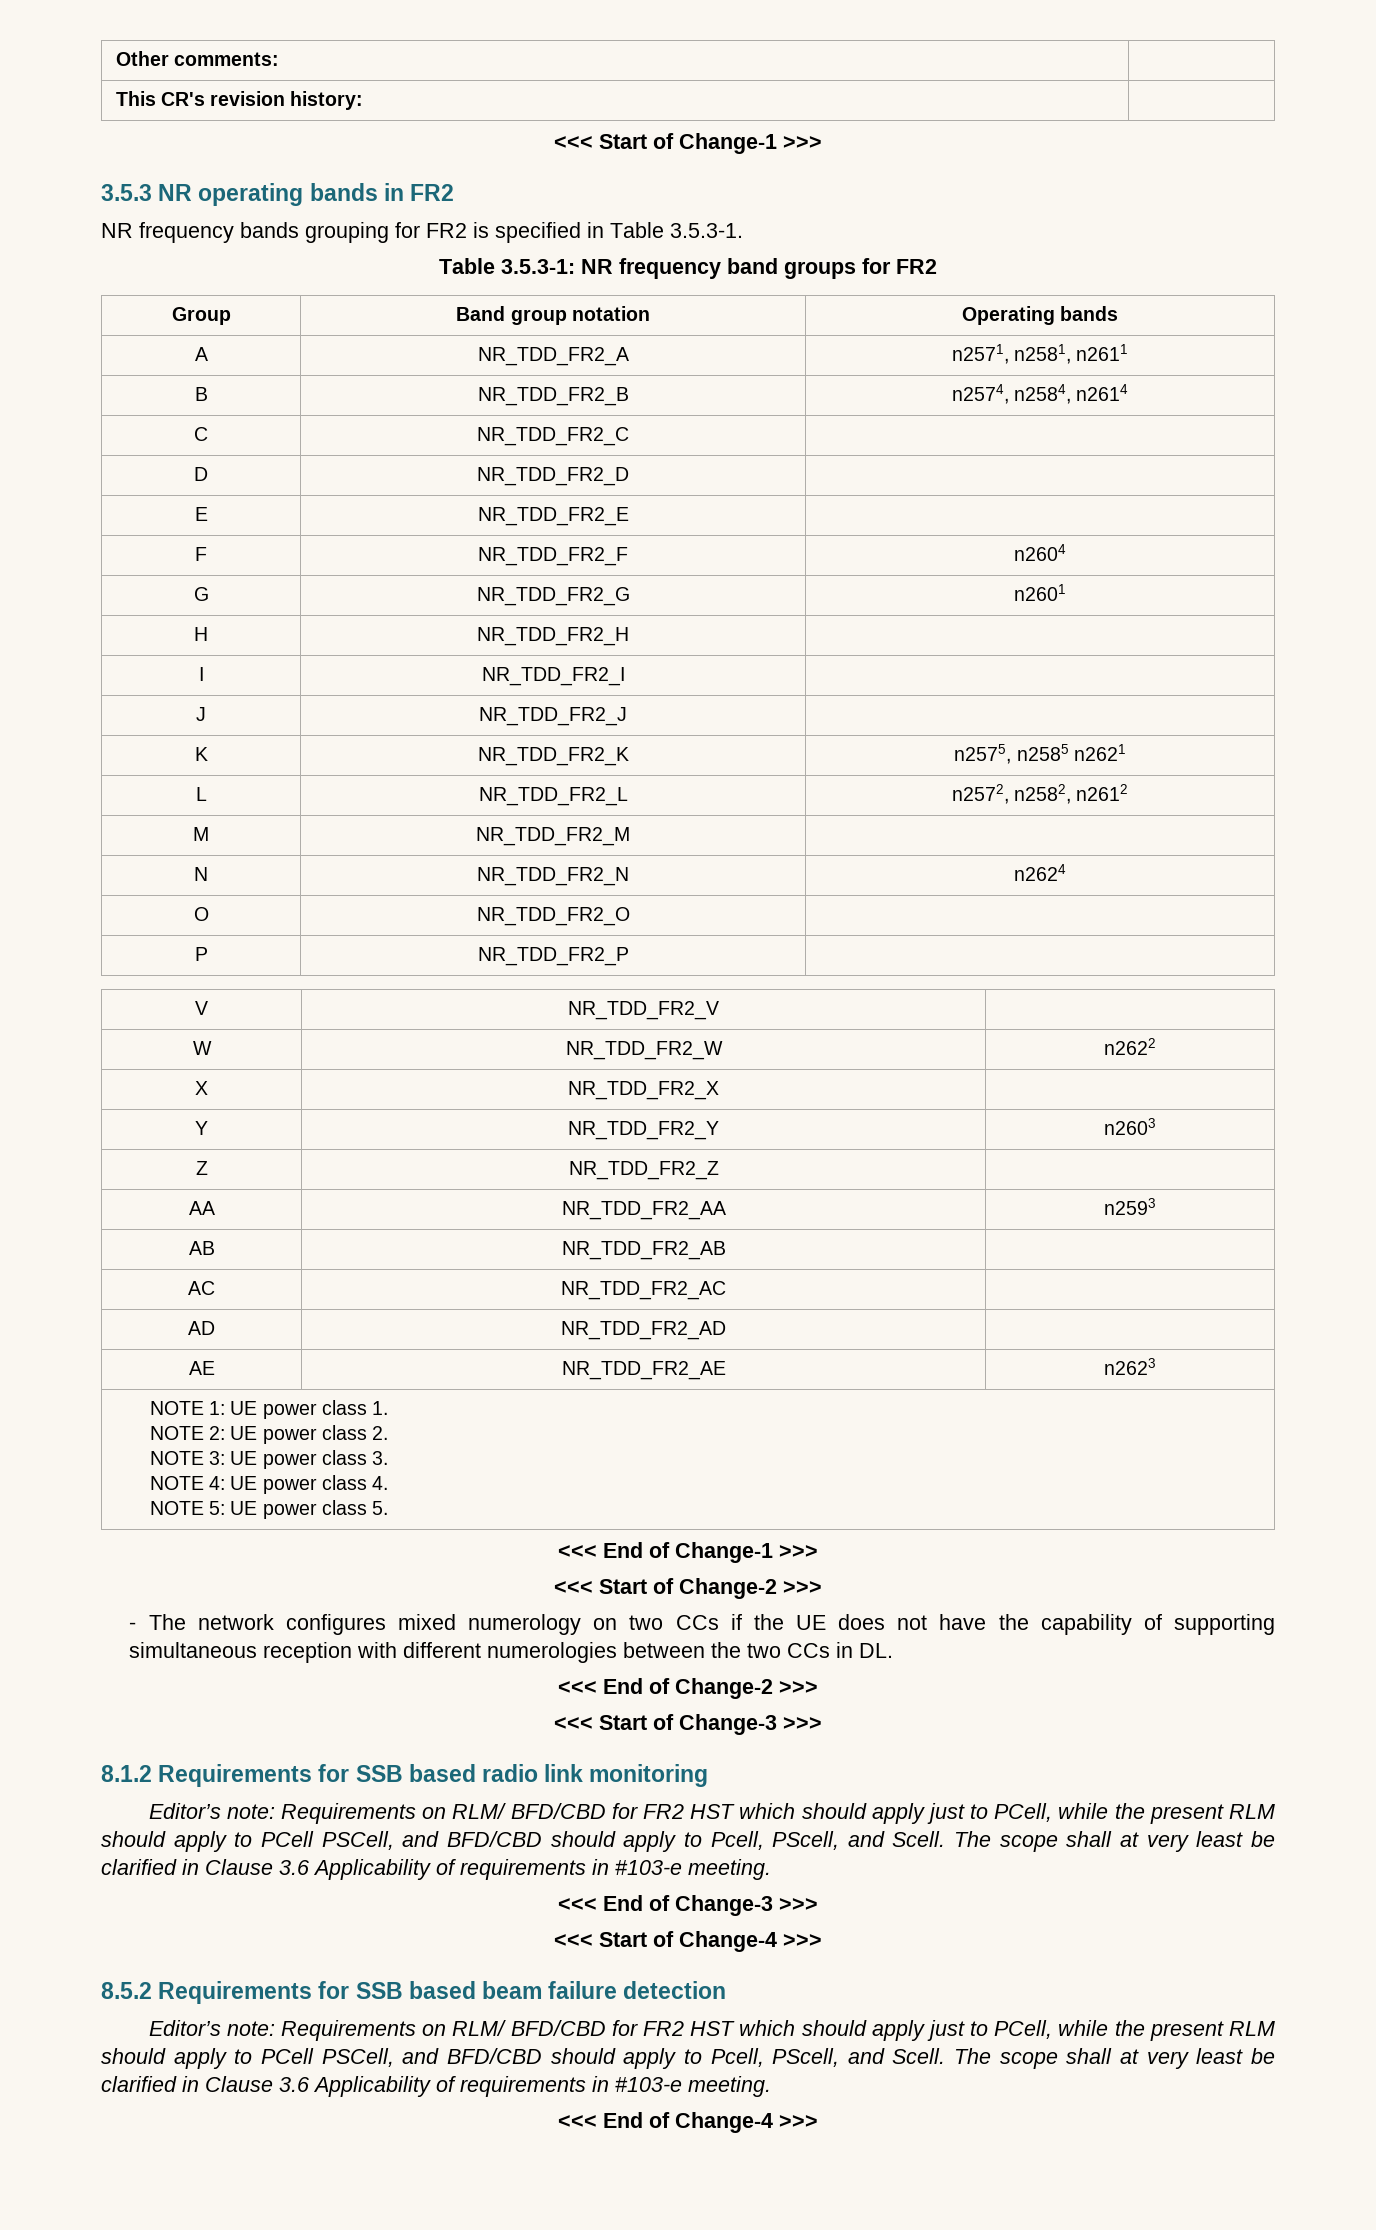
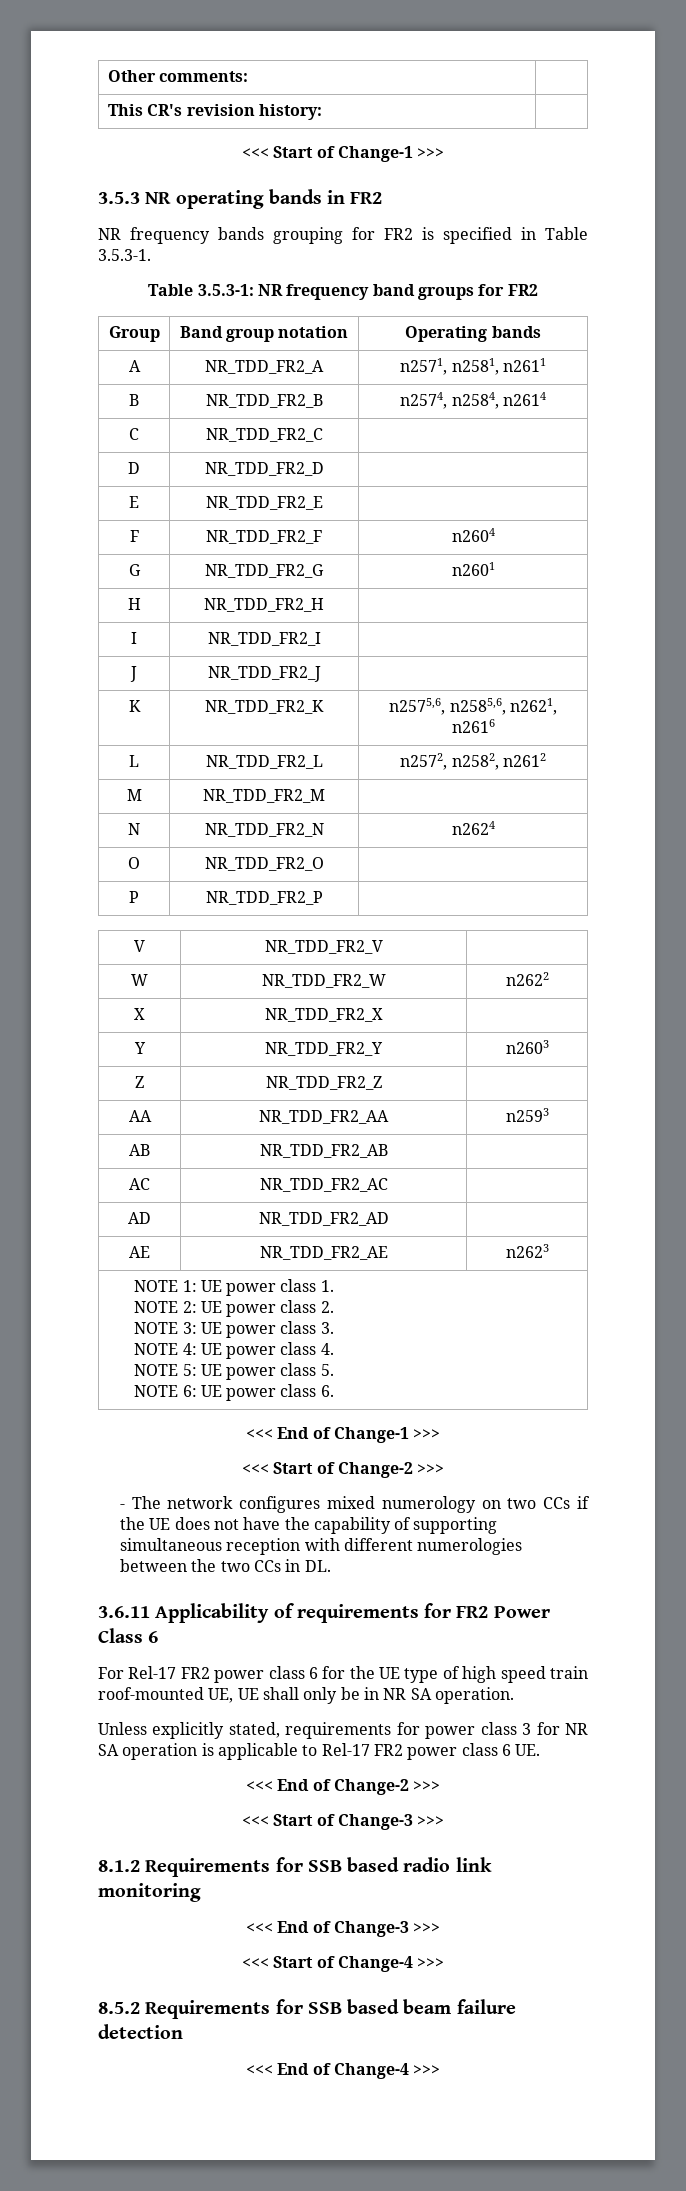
- K | NR_TDD_FR2_K | n2575, n2585 n2621
+ K | NR_TDD_FR2_K | n2575,6, n2585,6, n2621, n2616
  NOTE 1: UE power class 1.
  NOTE 2: UE power class 2.
  NOTE 3: UE power class 3.
  NOTE 4: UE power class 4.
  NOTE 5: UE power class 5.
+ NOTE 6: UE power class 6.
+ 3.6.11 Applicability of requirements for FR2 Power Class 6
+ For Rel-17 FR2 power class 6 for the UE type of high speed train roof-mounted UE, UE shall only be in NR SA operation.
+ Unless explicitly stated, requirements for power class 3 for NR SA operation is applicable to Rel-17 FR2 power class 6 UE.
  8.1.2 Requirements for SSB based radio link monitoring
- Editor’s note: Requirements on RLM/ BFD/CBD for FR2 HST which should apply just to PCell, while the present RLM should apply to PCell PSCell, and BFD/CBD should apply to Pcell, PScell, and Scell. The scope shall at very least be clarified in Clause 3.6 Applicability of requirements in #103-e meeting.
  8.5.2 Requirements for SSB based beam failure detection
- Editor’s note: Requirements on RLM/ BFD/CBD for FR2 HST which should apply just to PCell, while the present RLM should apply to PCell PSCell, and BFD/CBD should apply to Pcell, PScell, and Scell. The scope shall at very least be clarified in Clause 3.6 Applicability of requirements in #103-e meeting.

